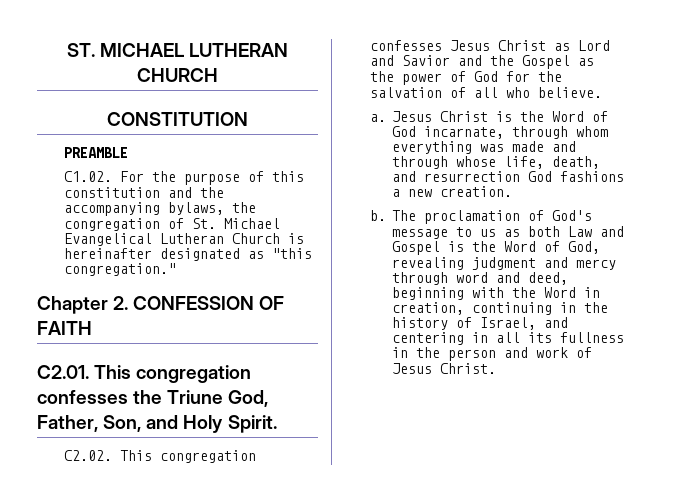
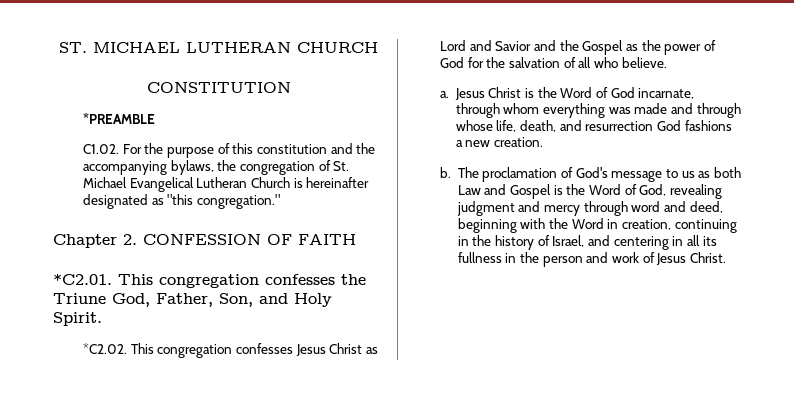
- PREAMBLE
+ *PREAMBLE
- C2.01. This congregation confesses the Triune God, Father, Son, and Holy Spirit.
+ *C2.01. This congregation confesses the Triune God, Father, Son, and Holy Spirit.
- C2.02. This congregation confesses Jesus Christ as Lord and Savior and the Gospel as the power of God for the salvation of all who believe.
+ *C2.02. This congregation confesses Jesus Christ as Lord and Savior and the Gospel as the power of God for the salvation of all who believe.

